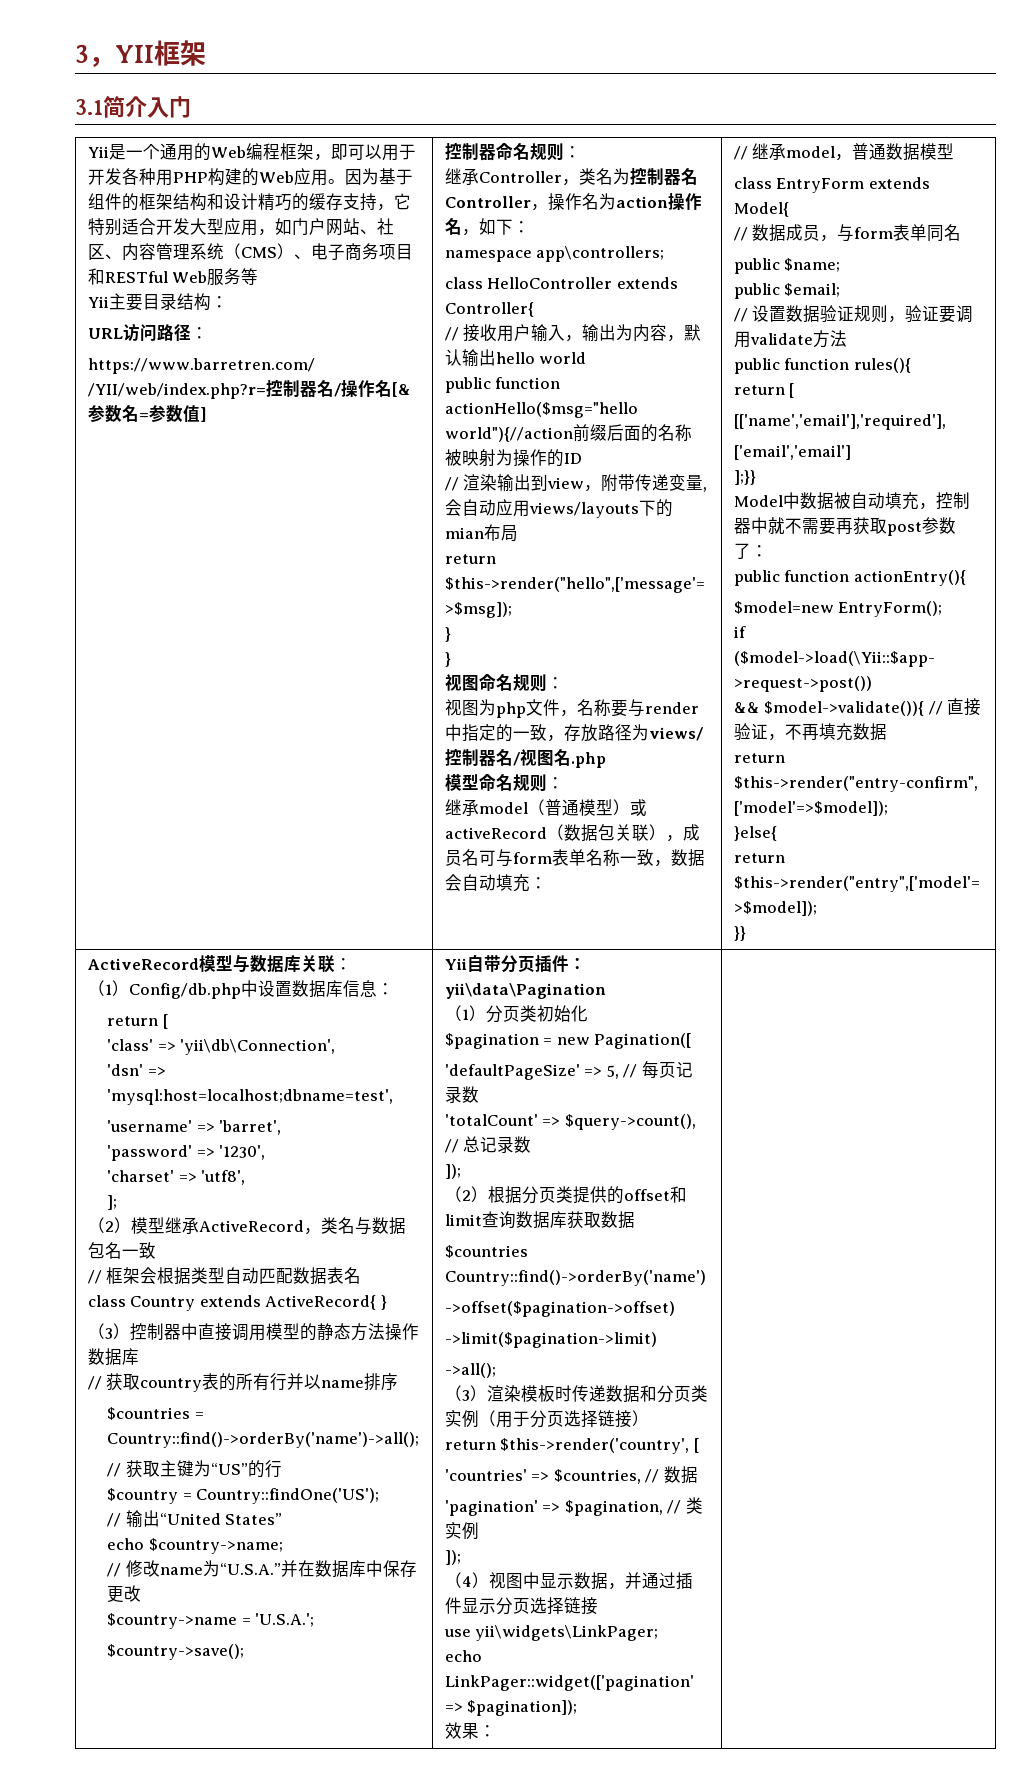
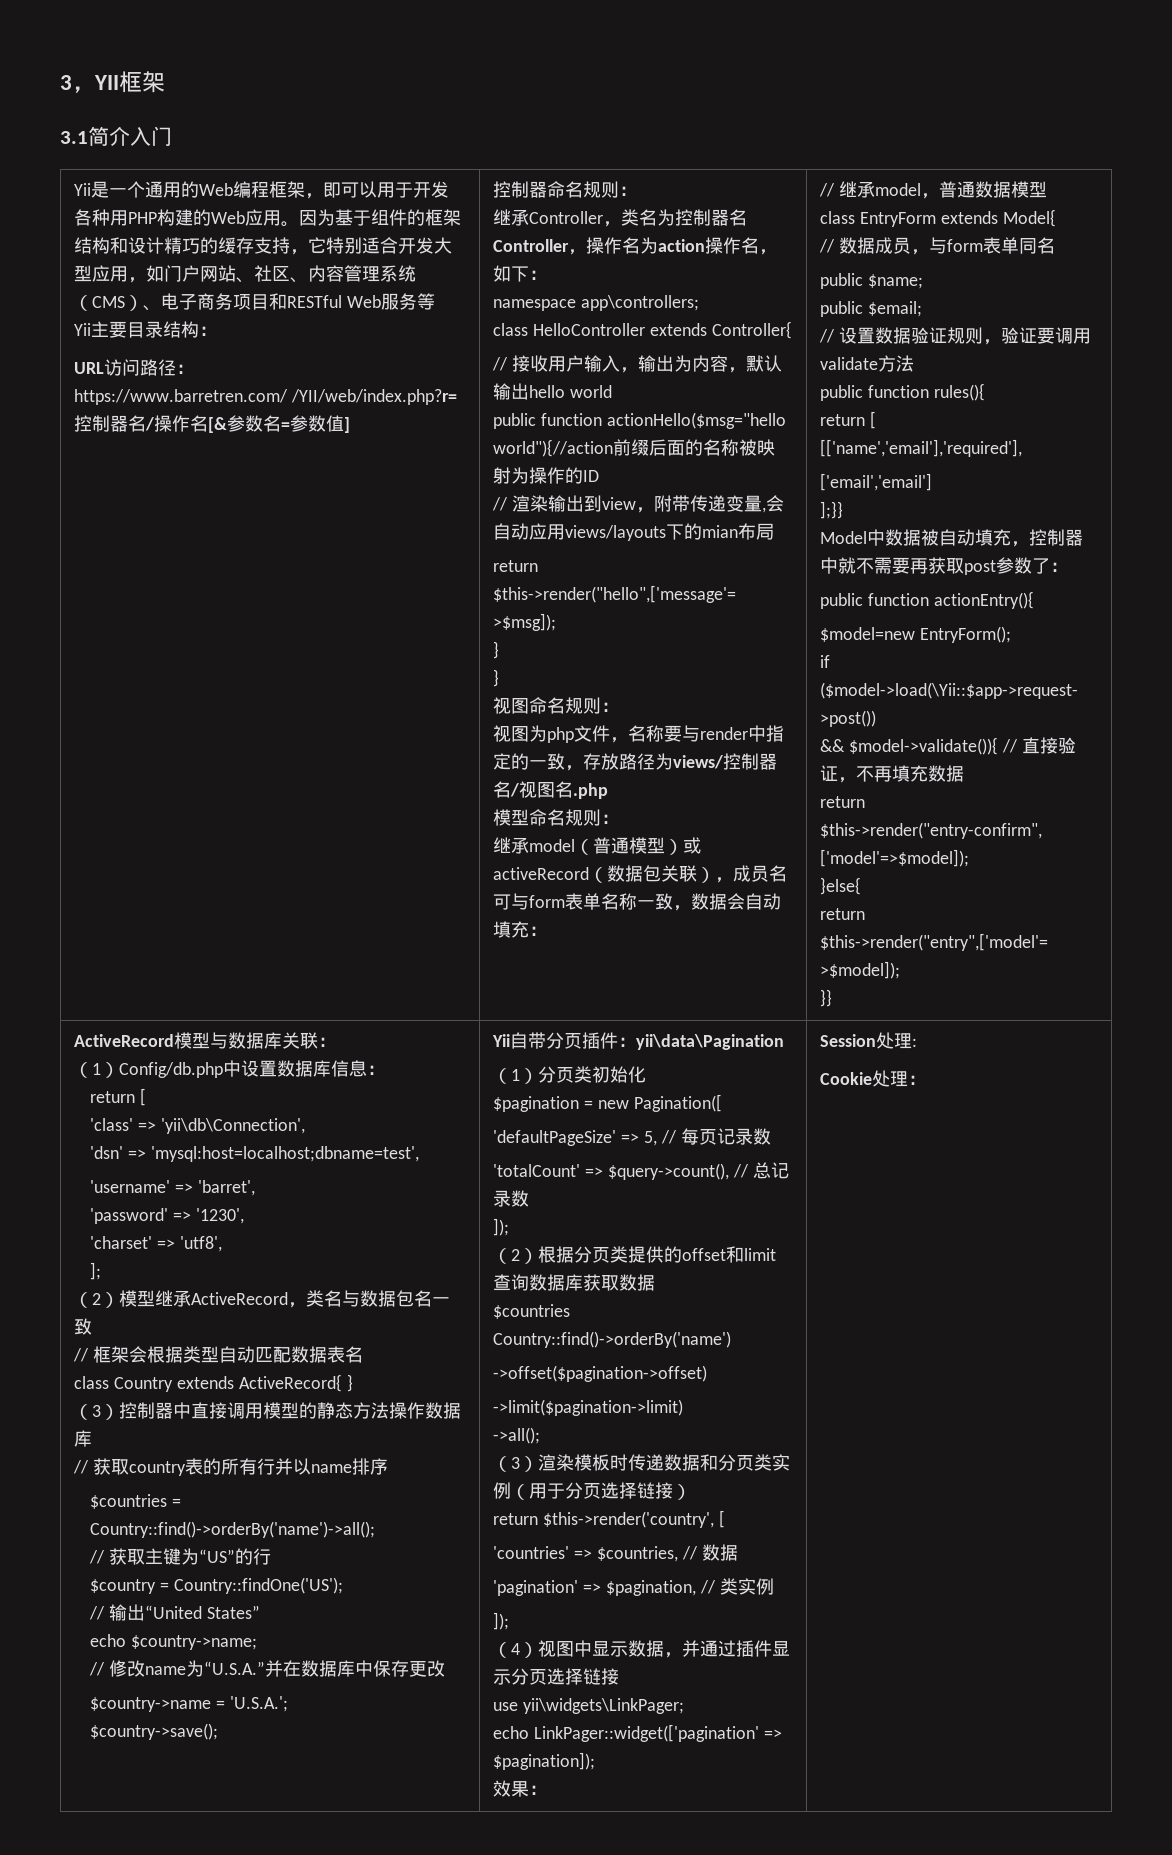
+ Session处理:
+ Cookie处理：

